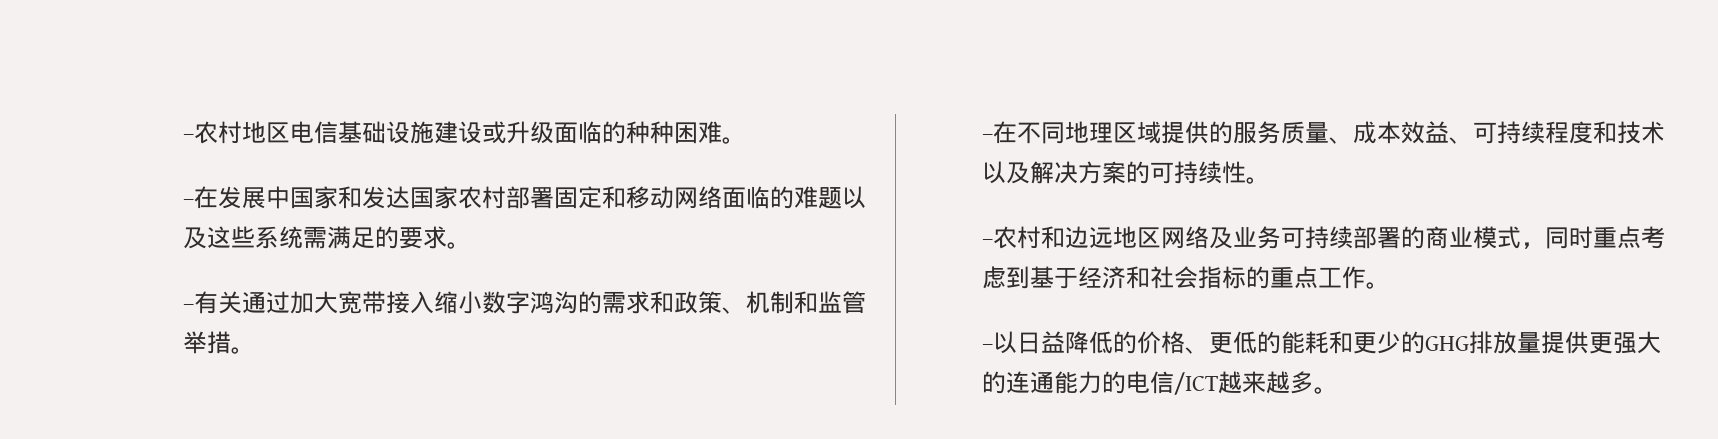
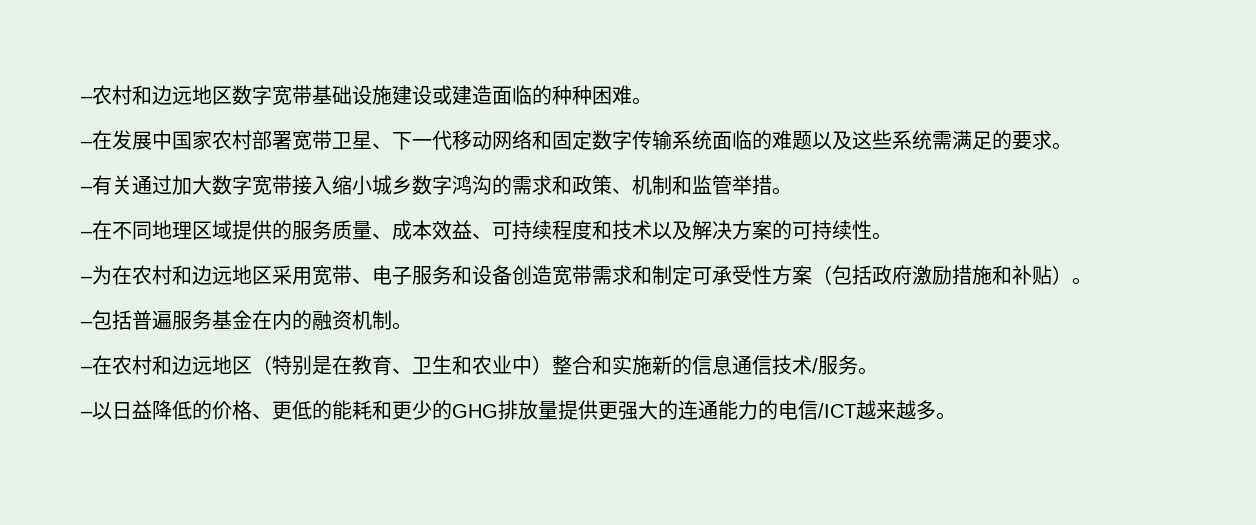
- –农村地区电信基础设施建设或升级面临的种种困难。
+ –农村和边远地区数字宽带基础设施建设或建造面临的种种困难。
- –在发展中国家和发达国家农村部署固定和移动网络面临的难题以及这些系统需满足的要求。
+ –在发展中国家农村部署宽带卫星、下一代移动网络和固定数字传输系统面临的难题以及这些系统需满足的要求。
- –有关通过加大宽带接入缩小数字鸿沟的需求和政策、机制和监管举措。
+ –有关通过加大数字宽带接入缩小城乡数字鸿沟的需求和政策、机制和监管举措。
- –农村和边远地区网络及业务可持续部署的商业模式，同时重点考虑到基于经济和社会指标的重点工作。
+ –为在农村和边远地区采用宽带、电子服务和设备创造宽带需求和制定可承受性方案（包括政府激励措施和补贴）。
+ –包括普遍服务基金在内的融资机制。
+ –在农村和边远地区（特别是在教育、卫生和农业中）整合和实施新的信息通信技术/服务。

